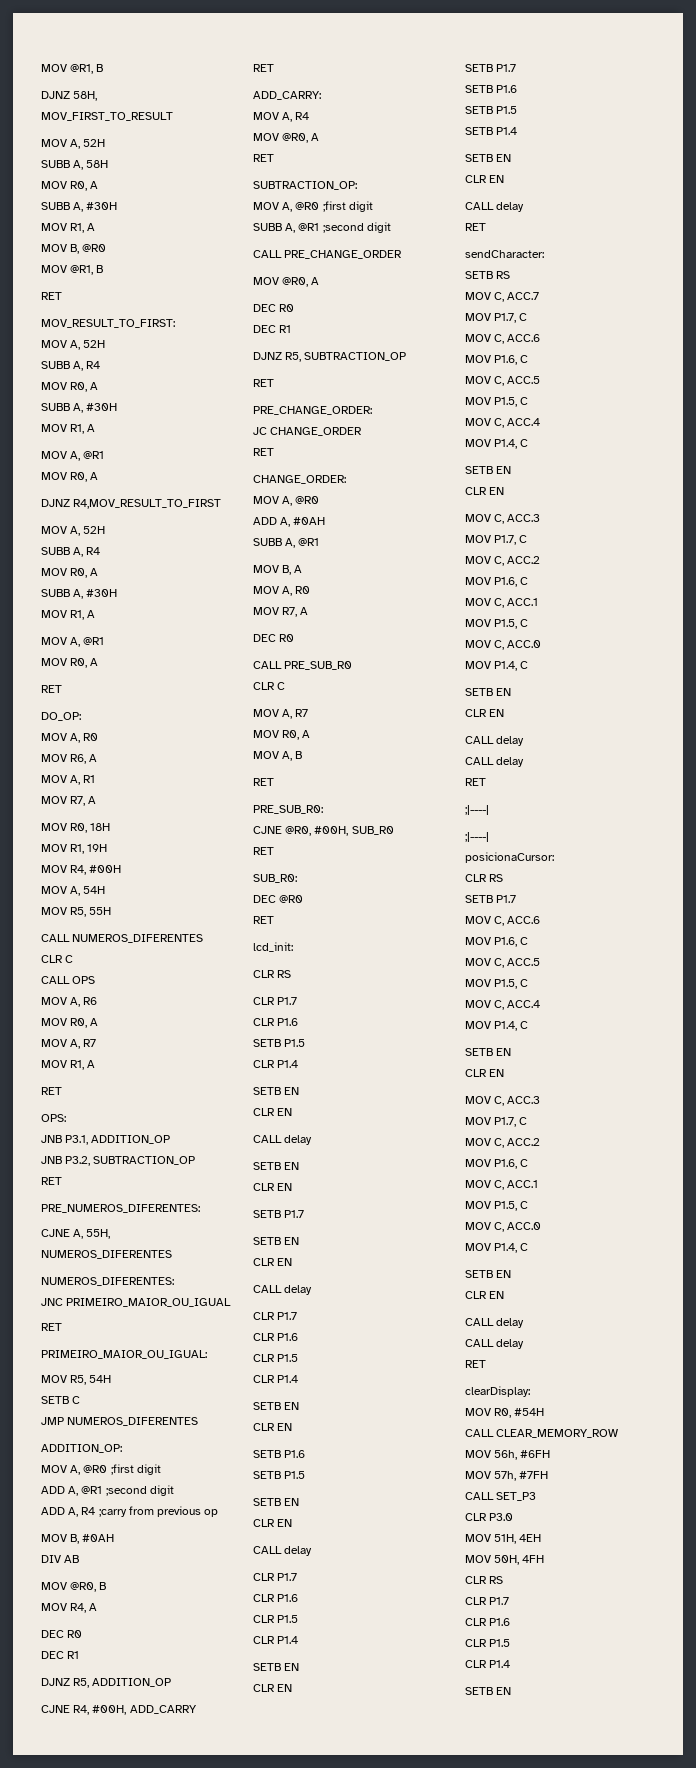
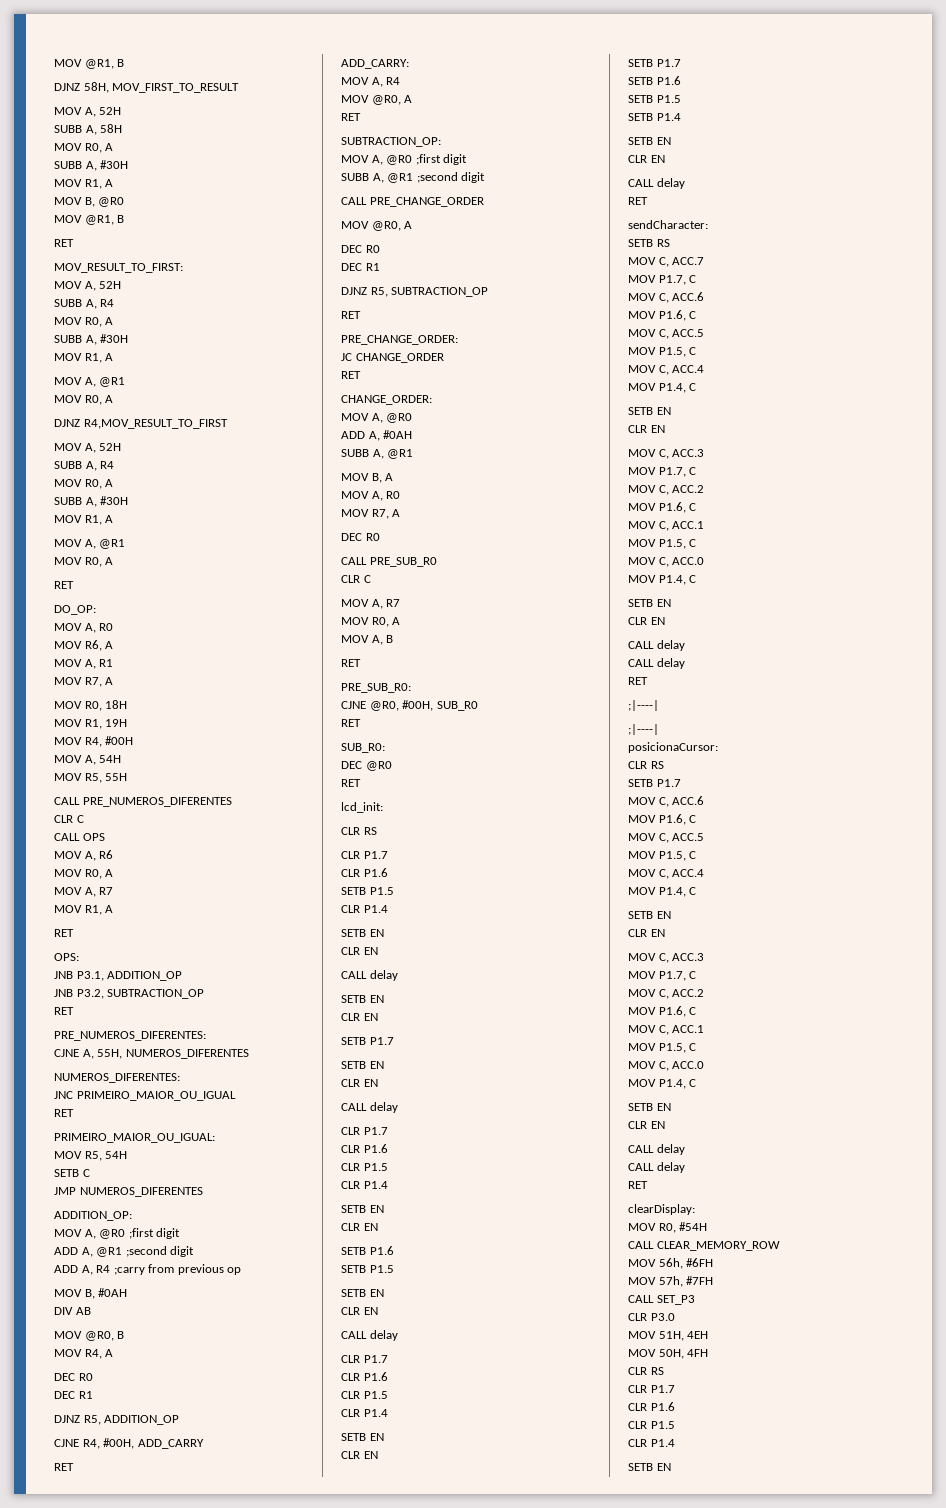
- CALL NUMEROS_DIFERENTES
+ CALL PRE_NUMEROS_DIFERENTES

